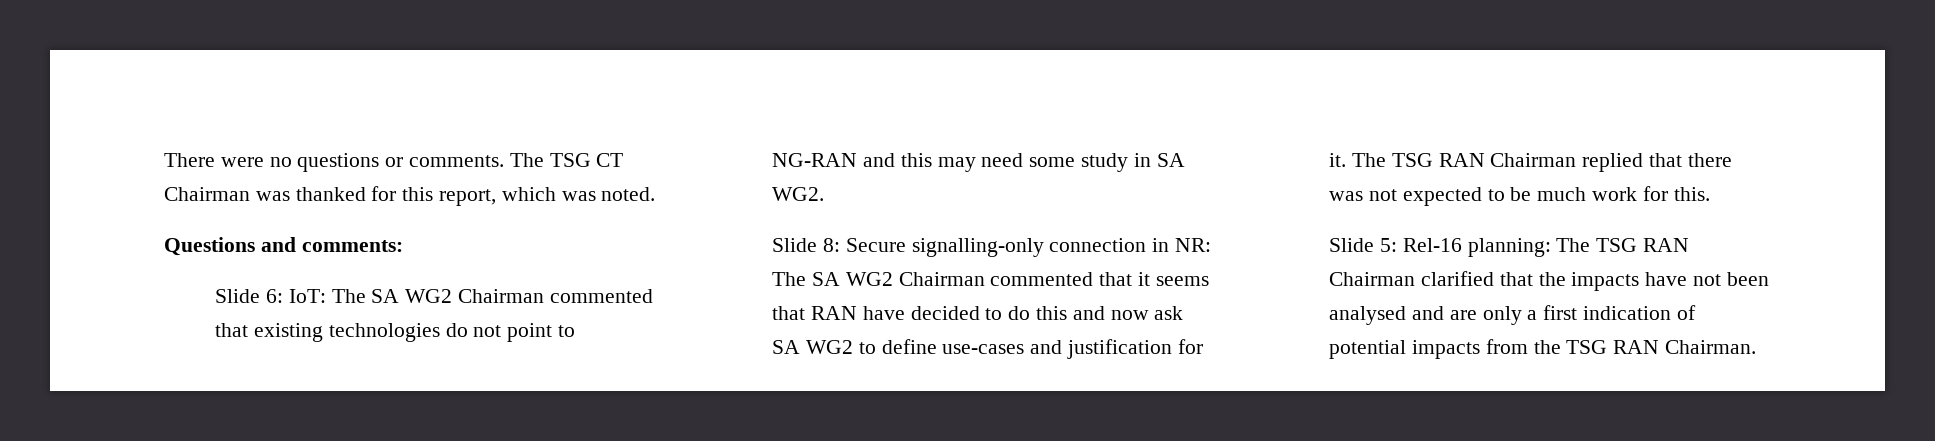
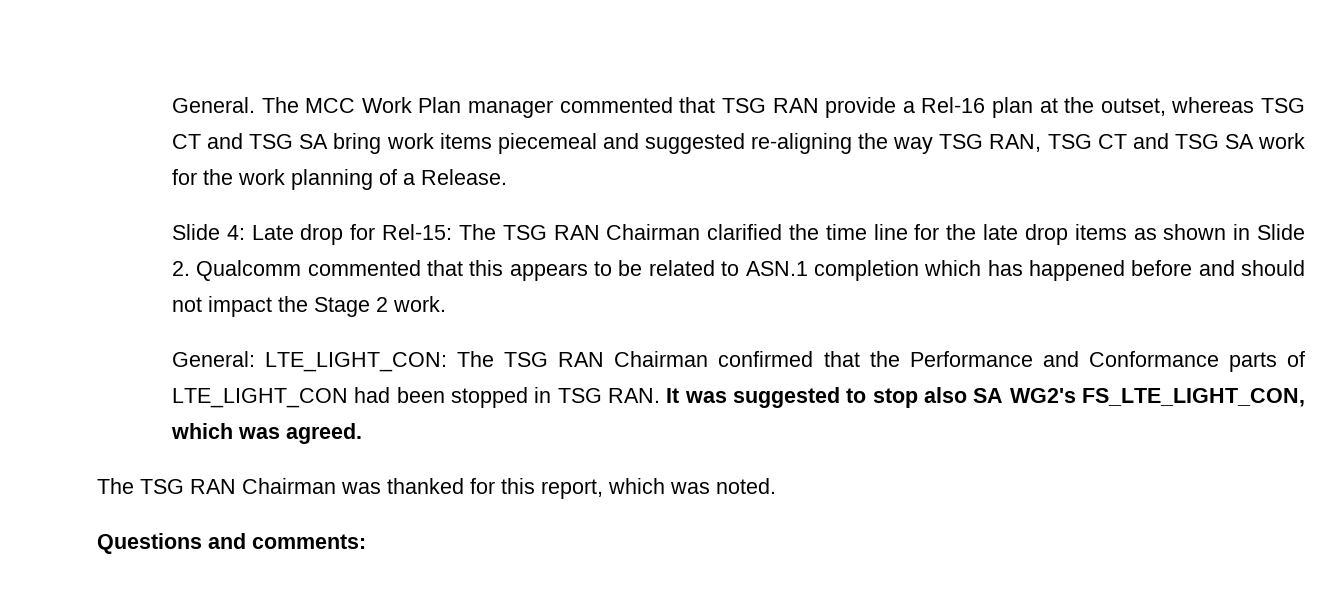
- There were no questions or comments. The TSG CT Chairman was thanked for this report, which was noted.
+ General. The MCC Work Plan manager commented that TSG RAN provide a Rel-16 plan at the outset, whereas TSG CT and TSG SA bring work items piecemeal and suggested re-aligning the way TSG RAN, TSG CT and TSG SA work for the work planning of a Release.
+ Slide 4: Late drop for Rel-15: The TSG RAN Chairman clarified the time line for the late drop items as shown in Slide 2. Qualcomm commented that this appears to be related to ASN.1 completion which has happened before and should not impact the Stage 2 work.
+ General: LTE_LIGHT_CON: The TSG RAN Chairman confirmed that the Performance and Conformance parts of LTE_LIGHT_CON had been stopped in TSG RAN. It was suggested to stop also SA WG2's FS_LTE_LIGHT_CON, which was agreed.
+ The TSG RAN Chairman was thanked for this report, which was noted.
- Slide 6: IoT: The SA WG2 Chairman commented that existing technologies do not point to NG-RAN and this may need some study in SA WG2.
- Slide 8: Secure signalling-only connection in NR: The SA WG2 Chairman commented that it seems that RAN have decided to do this and now ask SA WG2 to define use-cases and justification for it. The TSG RAN Chairman replied that there was not expected to be much work for this.
- Slide 5: Rel-16 planning: The TSG RAN Chairman clarified that the impacts have not been analysed and are only a first indication of potential impacts from the TSG RAN Chairman.

